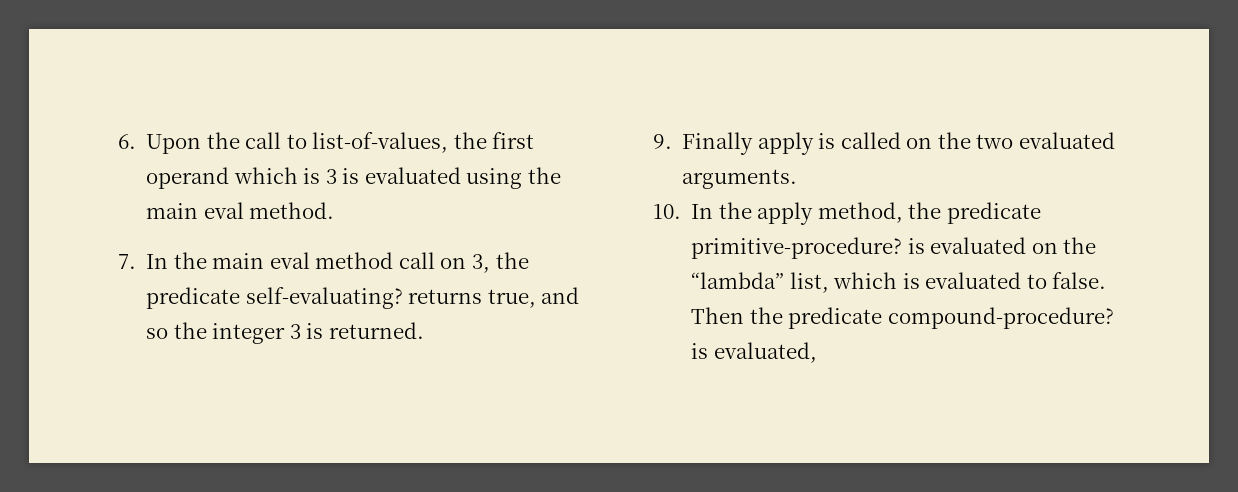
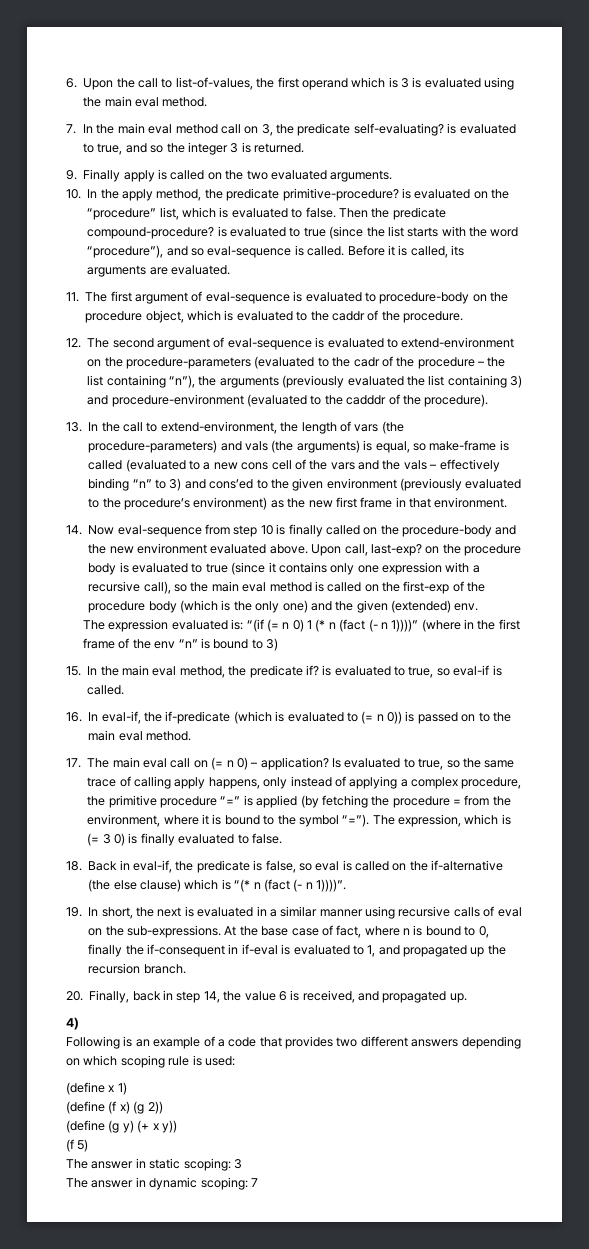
- 7. In the main eval method call on 3, the predicate self-evaluating? returns true, and so the integer 3 is returned.
+ 7. In the main eval method call on 3, the predicate self-evaluating? is evaluated to true, and so the integer 3 is returned.
- 10. In the apply method, the predicate primitive-procedure? is evaluated on the “lambda” list, which is evaluated to false.
+ 10. In the apply method, the predicate primitive-procedure? is evaluated on the “procedure” list, which is evaluated to false.
- Then the predicate compound-procedure? is evaluated,
+ Then the predicate compound-procedure? is evaluated to true (since the list starts with the word “procedure”), and so eval-sequence is called. Before it is called, its arguments are evaluated.
+ 11. The first argument of eval-sequence is evaluated to procedure-body on the procedure object, which is evaluated to the caddr of the procedure.
+ 12. The second argument of eval-sequence is evaluated to extend-environment on the procedure-parameters (evaluated to the cadr of the procedure – the list containing “n”), the arguments (previously evaluated the list containing 3) and procedure-environment (evaluated to the cadddr of the procedure).
+ 13. In the call to extend-environment, the length of vars (the procedure-parameters) and vals (the arguments) is equal, so make-frame is called (evaluated to a new cons cell of the vars and the vals – effectively binding “n” to 3) and cons’ed to the given environment (previously evaluated to the procedure’s environment) as the new first frame in that environment.
+ 14. Now eval-sequence from step 10 is finally called on the procedure-body and the new environment evaluated above. Upon call, last-exp? on the procedure body is evaluated to true (since it contains only one expression with a recursive call), so the main eval method is called on the first-exp of the procedure body (which is the only one) and the given (extended) env.
+ The expression evaluated is: “(if (= n 0) 1 (* n (fact (- n 1))))” (where in the first frame of the env “n” is bound to 3)
+ 15. In the main eval method, the predicate if? is evaluated to true, so eval-if is called.
+ 16. In eval-if, the if-predicate (which is evaluated to (= n 0)) is passed on to the main eval method.
+ 17. The main eval call on (= n 0) – application? Is evaluated to true, so the same trace of calling apply happens, only instead of applying a complex procedure, the primitive procedure “=” is applied (by fetching the procedure = from the environment, where it is bound to the symbol “=”). The expression, which is (= 3 0) is finally evaluated to false.
+ 18. Back in eval-if, the predicate is false, so eval is called on the if-alternative (the else clause) which is “(* n (fact (- n 1))))”.
+ 19. In short, the next is evaluated in a similar manner using recursive calls of eval on the sub-expressions. At the base case of fact, where n is bound to 0, finally the if-consequent in if-eval is evaluated to 1, and propagated up the recursion branch.
+ 20. Finally, back in step 14, the value 6 is received, and propagated up.
+ 4)
+ Following is an example of a code that provides two different answers depending on which scoping rule is used:
+ (define x 1)
+ (define (f x) (g 2))
+ (define (g y) (+ x y))
+ (f 5)
+ The answer in static scoping: 3
+ The answer in dynamic scoping: 7

